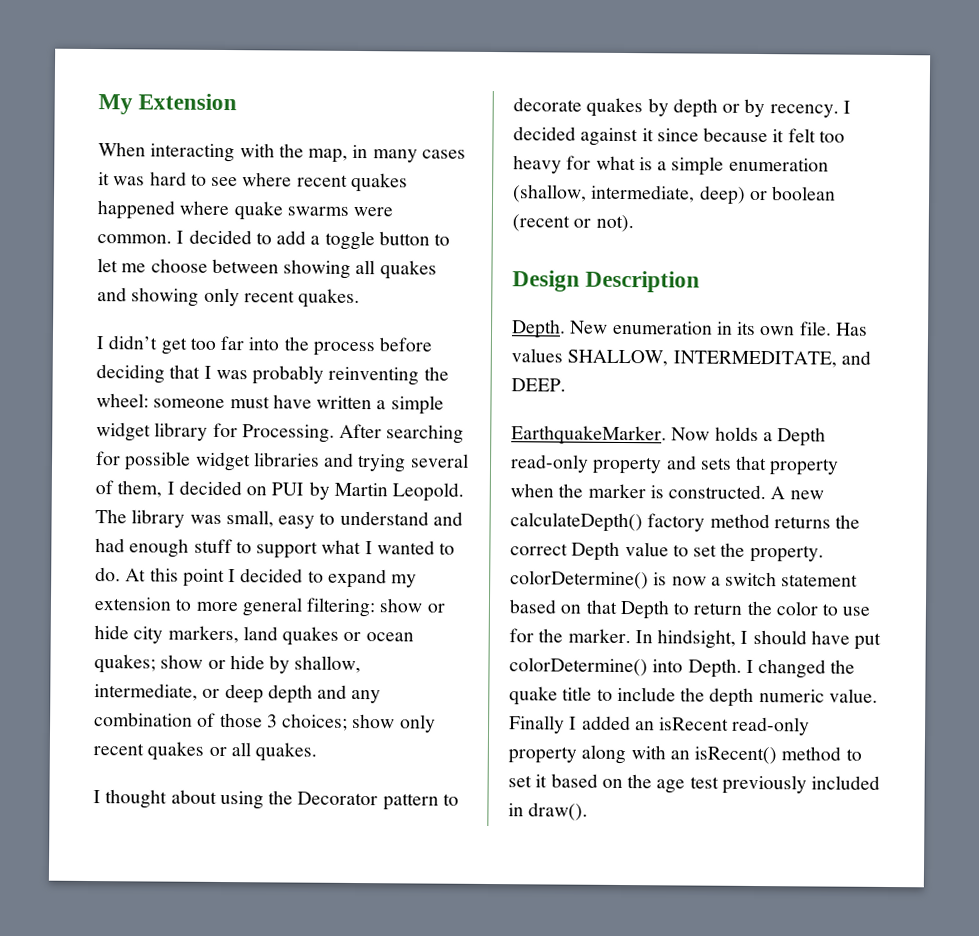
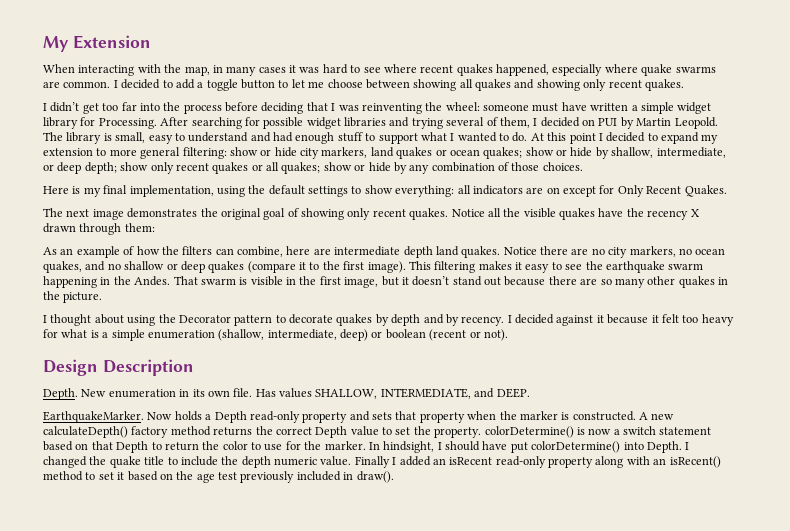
- When interacting with the map, in many cases it was hard to see where recent quakes happened where quake swarms were common.
+ When interacting with the map, in many cases it was hard to see where recent quakes happened, especially where quake swarms are common.
- I didn’t get too far into the process before deciding that I was probably reinventing the wheel: someone must have written a simple widget library for Processing.
+ I didn’t get too far into the process before deciding that I was reinventing the wheel: someone must have written a simple widget library for Processing.
- The library was small, easy to understand and had enough stuff to support what I wanted to do.
+ The library is small, easy to understand and had enough stuff to support what I wanted to do.
- At this point I decided to expand my extension to more general filtering: show or hide city markers, land quakes or ocean quakes; show or hide by shallow, intermediate, or deep depth and any combination of those 3 choices; show only recent quakes or all quakes.
+ At this point I decided to expand my extension to more general filtering: show or hide city markers, land quakes or ocean quakes; show or hide by shallow, intermediate, or deep depth; show only recent quakes or all quakes; show or hide by any combination of those choices.
+ Here is my final implementation, using the default settings to show everything: all indicators are on except for Only Recent Quakes.
+ The next image demonstrates the original goal of showing only recent quakes. Notice all the visible quakes have the recency X drawn through them:
+ As an example of how the filters can combine, here are intermediate depth land quakes. Notice there are no city markers, no ocean quakes, and no shallow or deep quakes (compare it to the first image). This filtering makes it easy to see the earthquake swarm happening in the Andes. That swarm is visible in the first image, but it doesn’t stand out because there are so many other quakes in the picture.
- I thought about using the Decorator pattern to decorate quakes by depth or by recency.
+ I thought about using the Decorator pattern to decorate quakes by depth and by recency.
- I decided against it since because it felt too heavy for what is a simple enumeration (shallow, intermediate, deep) or boolean (recent or not).
+ I decided against it because it felt too heavy for what is a simple enumeration (shallow, intermediate, deep) or boolean (recent or not).
- Has values SHALLOW, INTERMEDITATE, and DEEP.
+ Has values SHALLOW, INTERMEDIATE, and DEEP.

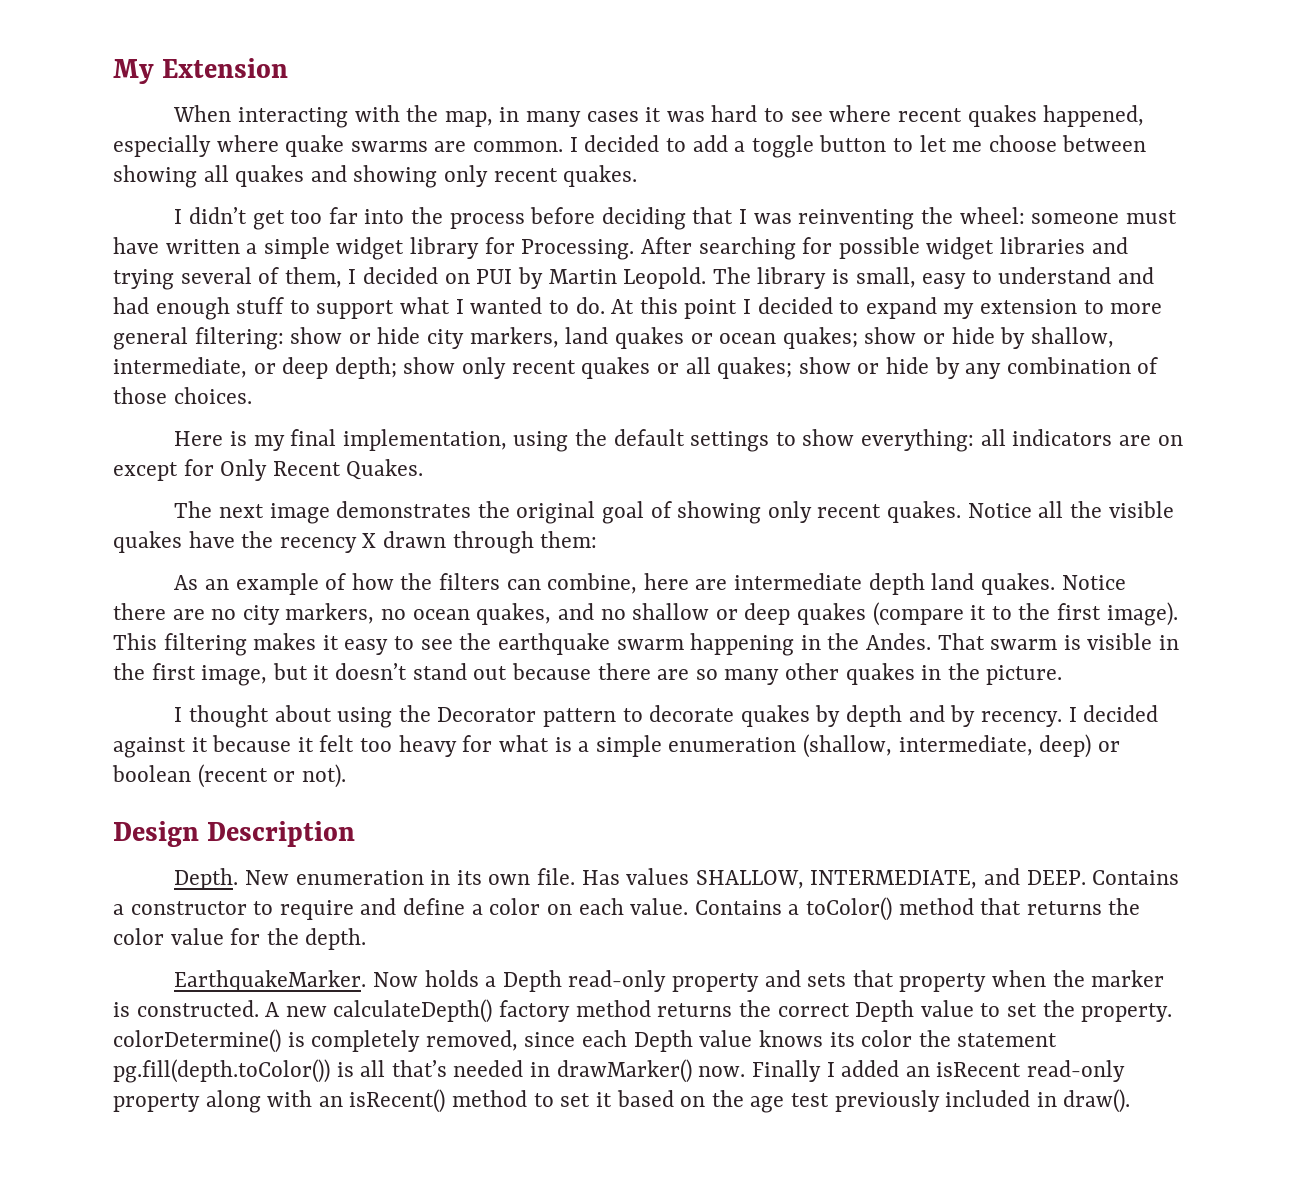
+ Contains a constructor to require and define a color on each value. Contains a toColor() method that returns the color value for the depth.
- A new calculateDepth() factory method returns the correct Depth value to set the property. colorDetermine() is now a switch statement based on that Depth to return the color to use for the marker. In hindsight, I should have put colorDetermine() into Depth. I changed the quake title to include the depth numeric value.
+ A new calculateDepth() factory method returns the correct Depth value to set the property. colorDetermine() is completely removed, since each Depth value knows its color the statement pg.fill(depth.toColor()) is all that’s needed in drawMarker() now.

